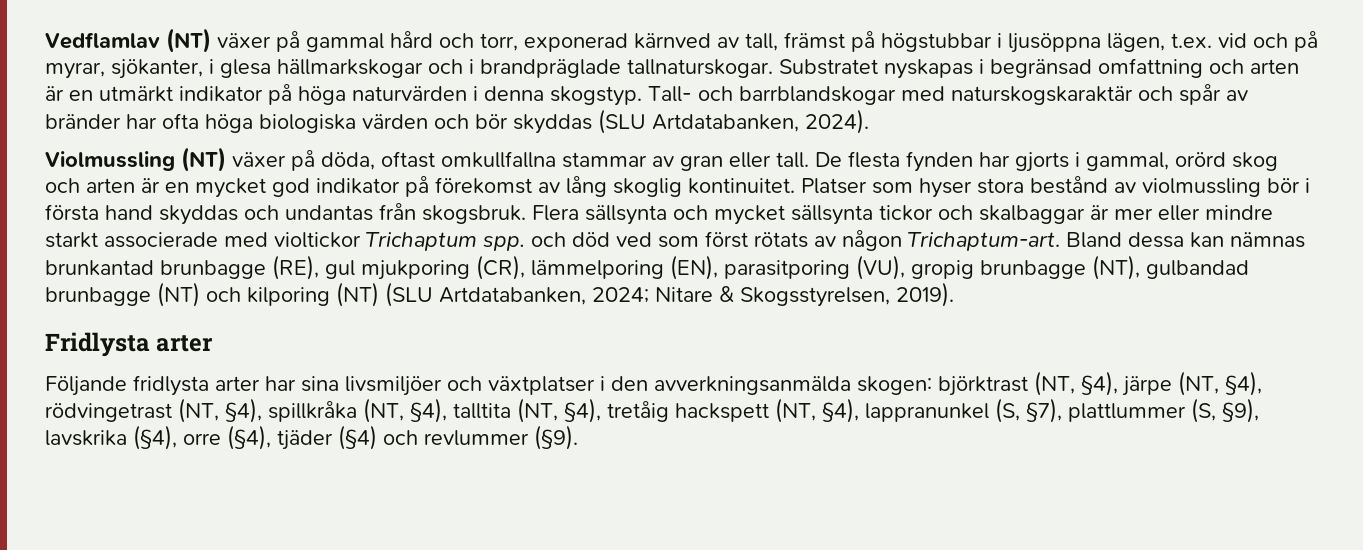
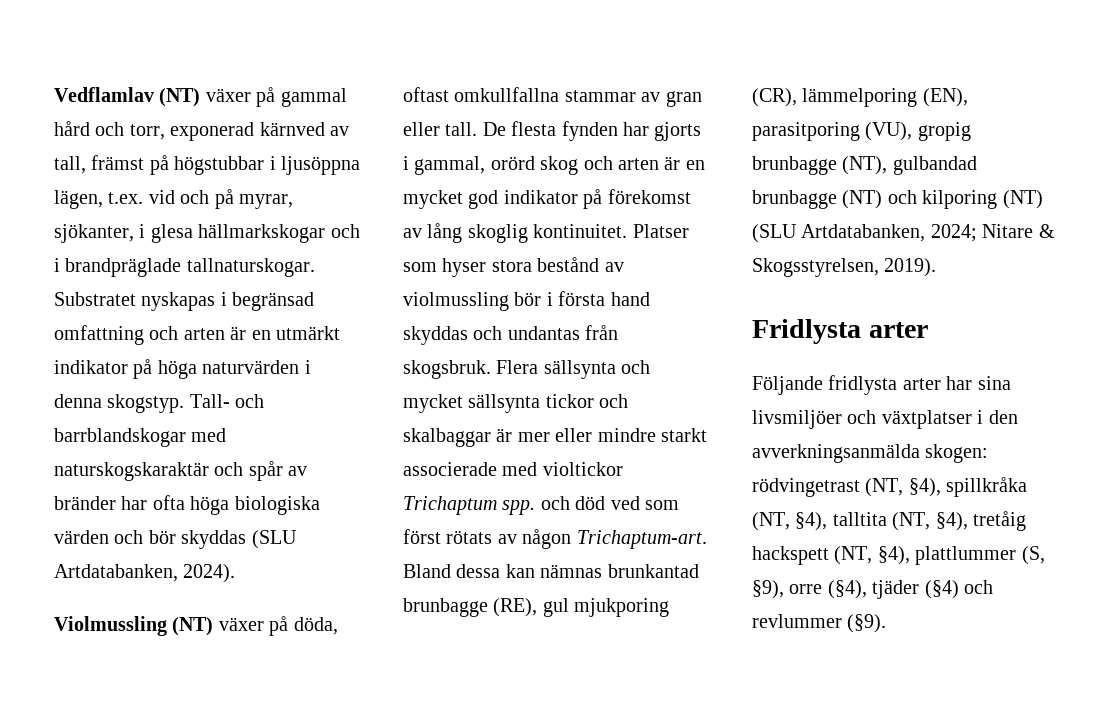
- Följande fridlysta arter har sina livsmiljöer och växtplatser i den avverkningsanmälda skogen: björktrast (NT, §4), järpe (NT, §4), rödvingetrast (NT, §4), spillkråka (NT, §4), talltita (NT, §4), tretåig hackspett (NT, §4), lappranunkel (S, §7), plattlummer (S, §9), lavskrika (§4), orre (§4), tjäder (§4) och revlummer (§9).
+ Följande fridlysta arter har sina livsmiljöer och växtplatser i den avverkningsanmälda skogen: rödvingetrast (NT, §4), spillkråka (NT, §4), talltita (NT, §4), tretåig hackspett (NT, §4), plattlummer (S, §9), orre (§4), tjäder (§4) och revlummer (§9).

